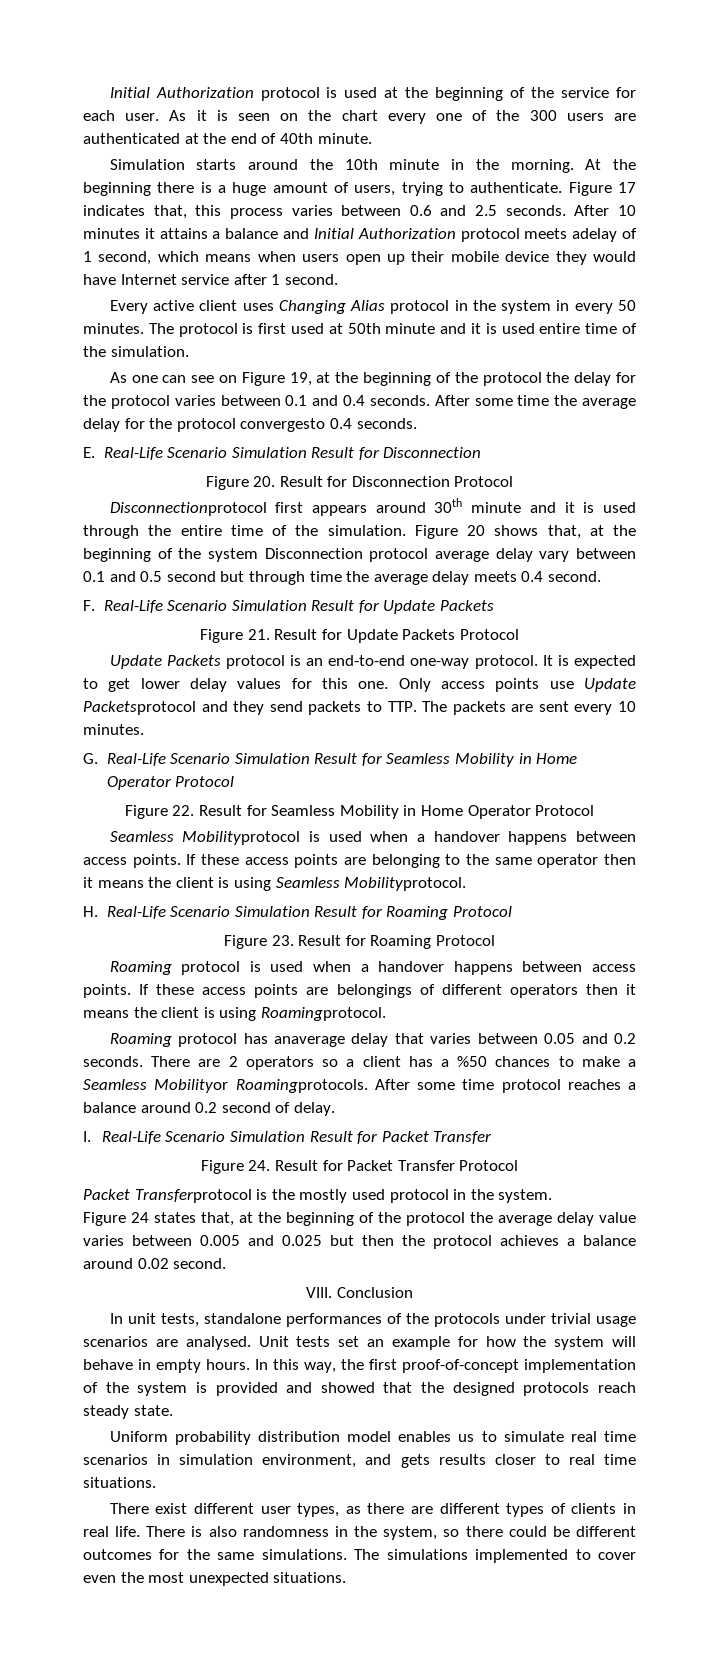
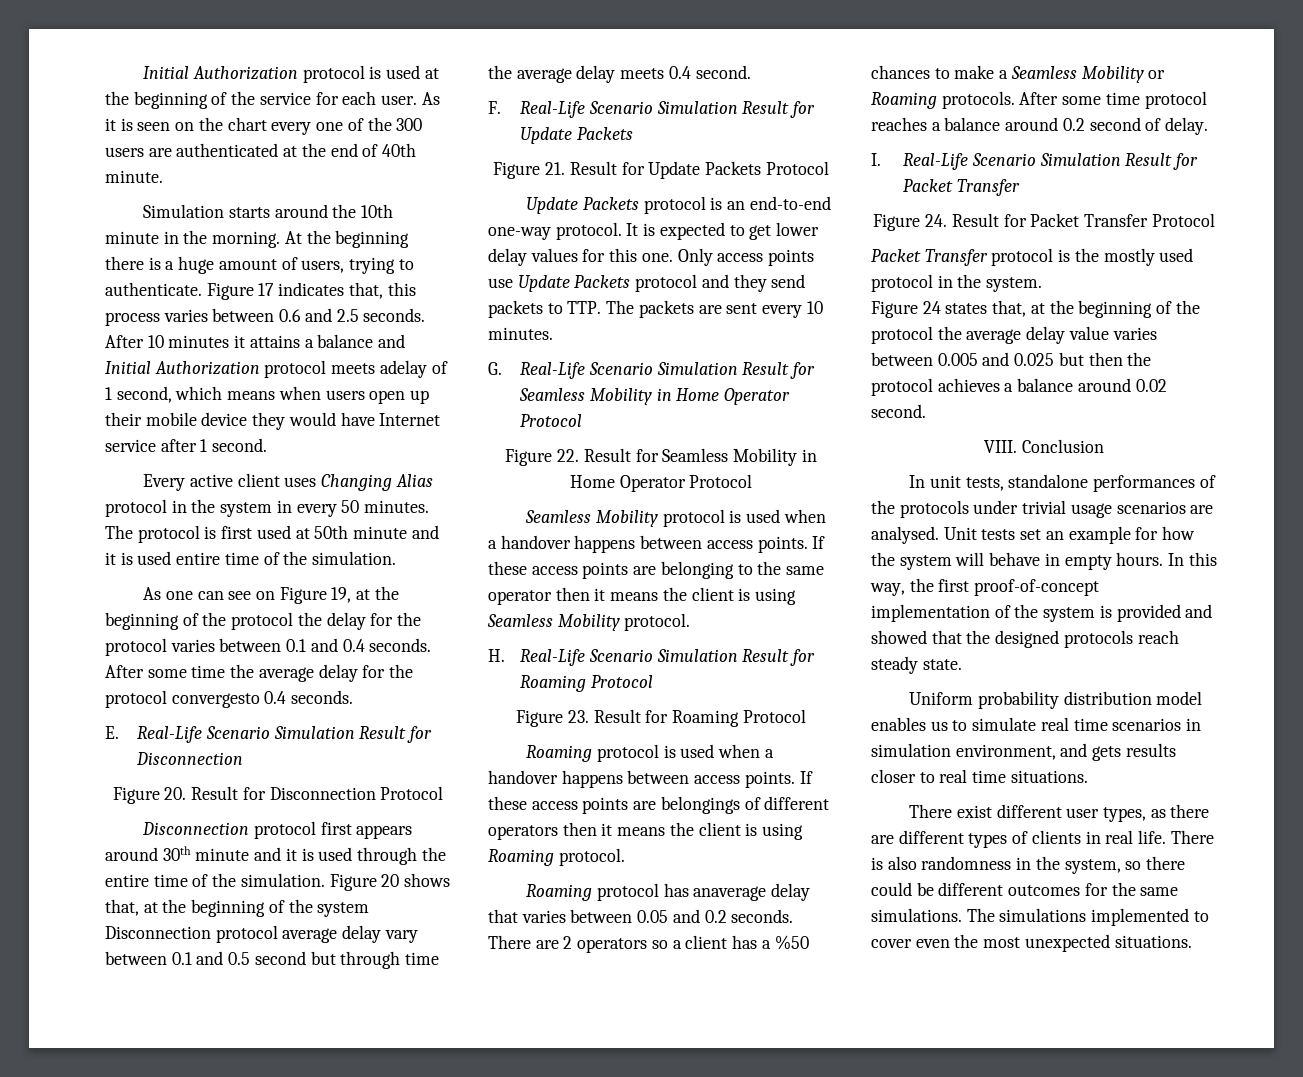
- Disconnectionprotocol first appears around 30th minute and it is used through the entire time of the simulation.
+ Disconnection protocol first appears around 30th minute and it is used through the entire time of the simulation.
- Only access points use Update Packetsprotocol and they send packets to TTP. The packets are sent every 10 minutes.
+ Only access points use Update Packets protocol and they send packets to TTP. The packets are sent every 10 minutes.
- Seamless Mobilityprotocol is used when a handover happens between access points.
+ Seamless Mobility protocol is used when a handover happens between access points.
- If these access points are belonging to the same operator then it means the client is using Seamless Mobilityprotocol.
+ If these access points are belonging to the same operator then it means the client is using Seamless Mobility protocol.
- If these access points are belongings of different operators then it means the client is using Roamingprotocol.
+ If these access points are belongings of different operators then it means the client is using Roaming protocol.
- There are 2 operators so a client has a %50 chances to make a Seamless Mobilityor Roamingprotocols.
+ There are 2 operators so a client has a %50 chances to make a Seamless Mobility or Roaming protocols.
- Packet Transferprotocol is the mostly used protocol in the system.
+ Packet Transfer protocol is the mostly used protocol in the system.

